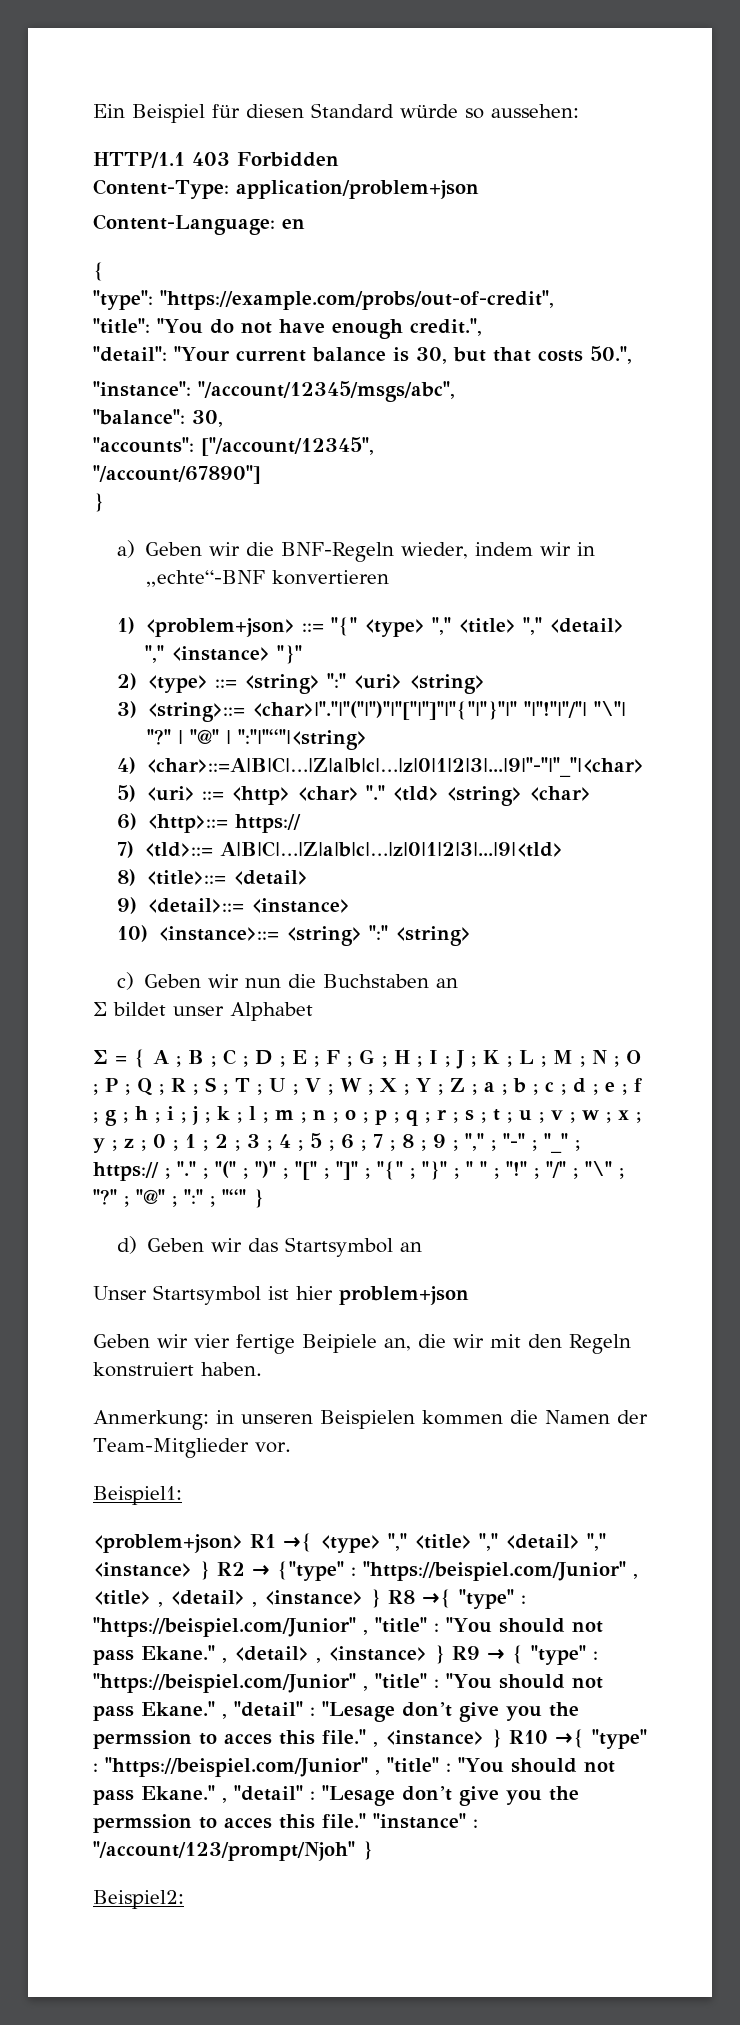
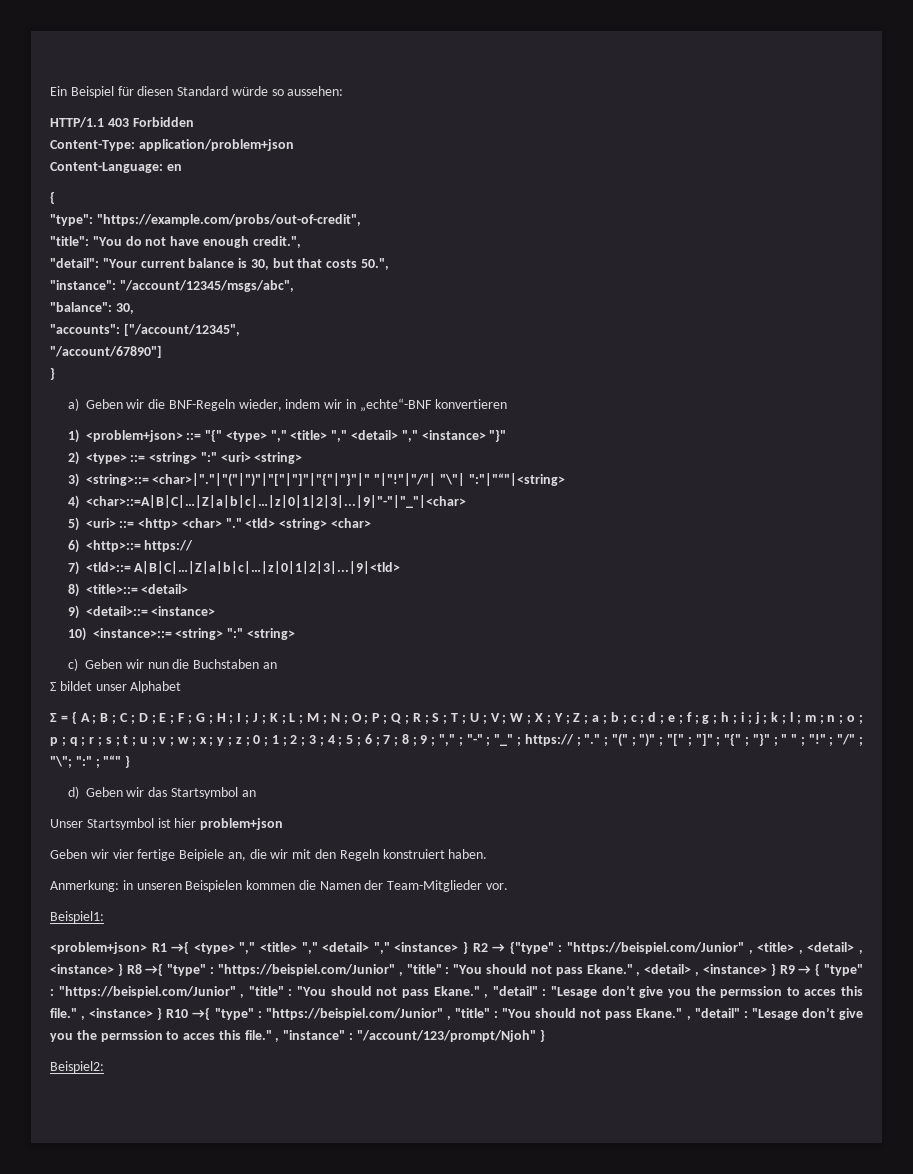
- 3) <string>::= <char>|"."|"("|")"|"["|"]"|"{"|"}"|" "|"!"|"/"| "\"| "?" | "@" | ":"|"“"|<string>
+ 3) <string>::= <char>|"."|"("|")"|"["|"]"|"{"|"}"|" "|"!"|"/"| "\"| ":"|"“"|<string>
- "\" ; "?" ; "@" ;
+ "\";
- "Lesage don’t give you the permssion to acces this file." "instance" :
+ "Lesage don’t give you the permssion to acces this file." , "instance" :

